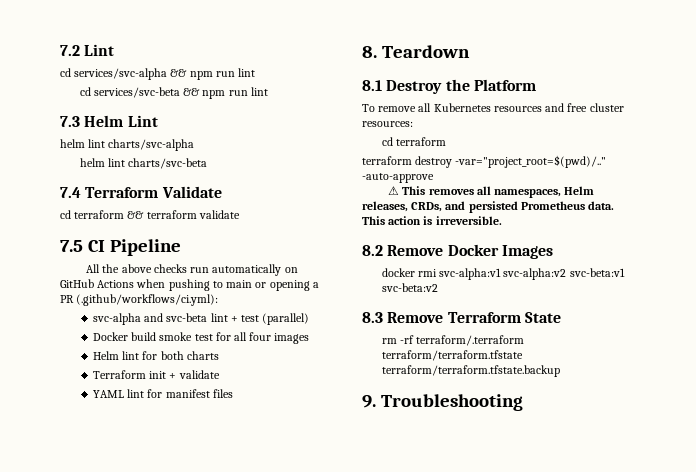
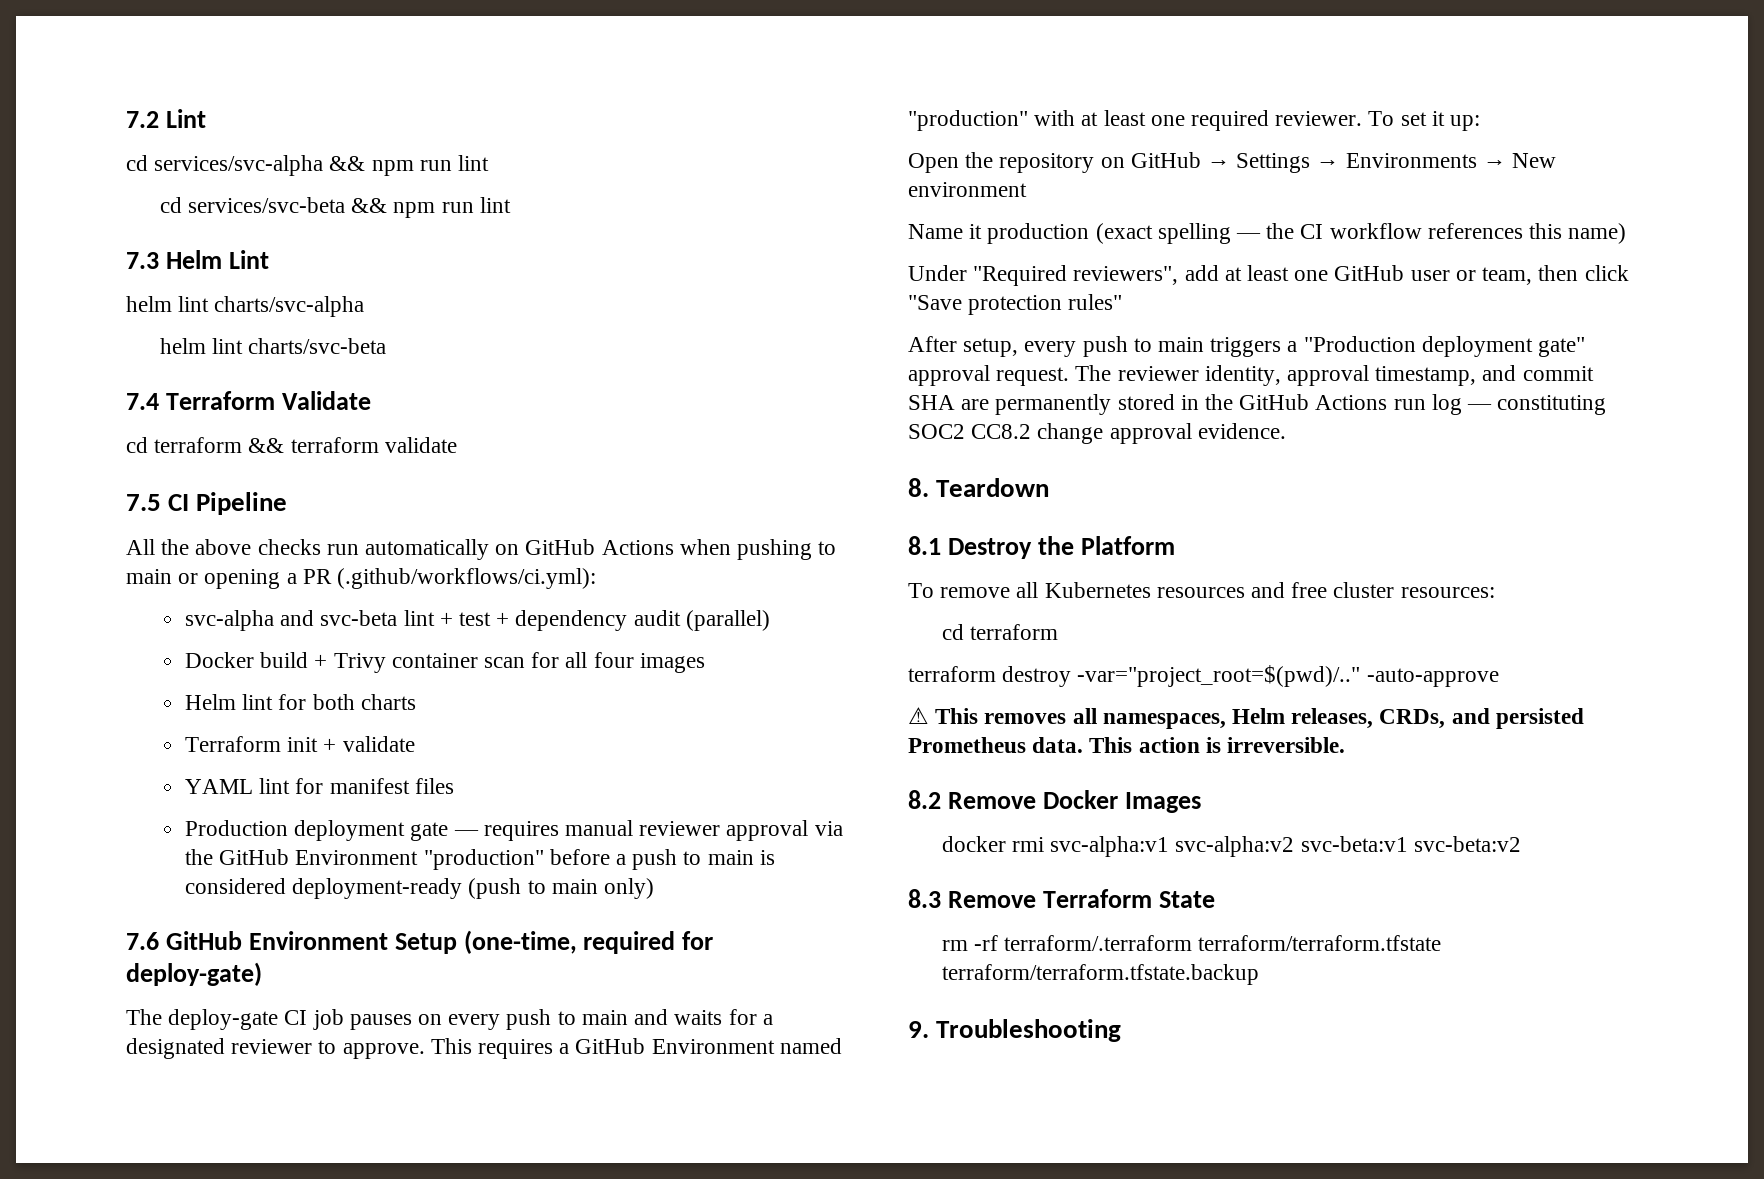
- svc-alpha and svc-beta lint + test (parallel)
+ svc-alpha and svc-beta lint + test + dependency audit (parallel)
- Docker build smoke test for all four images
+ Docker build + Trivy container scan for all four images
+ Production deployment gate — requires manual reviewer approval via the GitHub Environment "production" before a push to main is considered deployment-ready (push to main only)
+ 7.6 GitHub Environment Setup (one-time, required for deploy-gate)
+ The deploy-gate CI job pauses on every push to main and waits for a designated reviewer to approve. This requires a GitHub Environment named "production" with at least one required reviewer. To set it up:
+ Open the repository on GitHub → Settings → Environments → New environment
+ Name it production (exact spelling — the CI workflow references this name)
+ Under "Required reviewers", add at least one GitHub user or team, then click "Save protection rules"
+ After setup, every push to main triggers a "Production deployment gate" approval request. The reviewer identity, approval timestamp, and commit SHA are permanently stored in the GitHub Actions run log — constituting SOC2 CC8.2 change approval evidence.

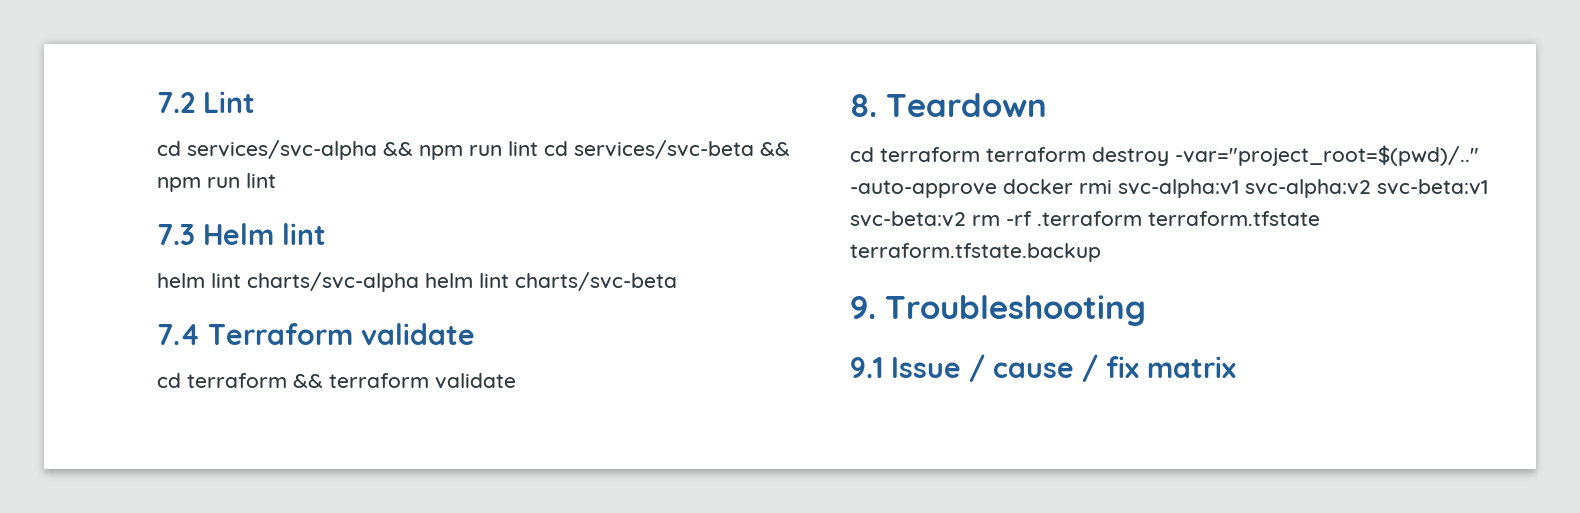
- cd services/svc-alpha && npm run lint
- cd services/svc-beta && npm run lint
+ cd services/svc-alpha && npm run lint cd services/svc-beta && npm run lint
- 7.3 Helm Lint
+ 7.3 Helm lint
- helm lint charts/svc-alpha
- helm lint charts/svc-beta
+ helm lint charts/svc-alpha helm lint charts/svc-beta
- 7.4 Terraform Validate
+ 7.4 Terraform validate
- 7.5 CI Pipeline
- All the above checks run automatically on GitHub Actions when pushing to main or opening a PR (.github/workflows/ci.yml):
- svc-alpha and svc-beta lint + test + dependency audit (parallel)
- Docker build + Trivy container scan for all four images
- Helm lint for both charts
- Terraform init + validate
- YAML lint for manifest files
- Production deployment gate — requires manual reviewer approval via the GitHub Environment "production" before a push to main is considered deployment-ready (push to main only)
- 7.6 GitHub Environment Setup (one-time, required for deploy-gate)
- The deploy-gate CI job pauses on every push to main and waits for a designated reviewer to approve. This requires a GitHub Environment named "production" with at least one required reviewer. To set it up:
- Open the repository on GitHub → Settings → Environments → New environment
- Name it production (exact spelling — the CI workflow references this name)
- Under "Required reviewers", add at least one GitHub user or team, then click "Save protection rules"
- After setup, every push to main triggers a "Production deployment gate" approval request. The reviewer identity, approval timestamp, and commit SHA are permanently stored in the GitHub Actions run log — constituting SOC2 CC8.2 change approval evidence.
  8. Teardown
- 8.1 Destroy the Platform
- To remove all Kubernetes resources and free cluster resources:
- cd terraform
- terraform destroy -var="project_root=$(pwd)/.."
+ cd terraform terraform destroy -var="project_root=$(pwd)/.."
- -auto-approve
- ⚠ This removes all namespaces, Helm releases, CRDs, and persisted Prometheus data. This action is irreversible.
- 8.2 Remove Docker Images
- docker rmi svc-alpha:v1 svc-alpha:v2 svc-beta:v1 svc-beta:v2
- 8.3 Remove Terraform State
- rm -rf terraform/.terraform terraform/terraform.tfstate terraform/terraform.tfstate.backup
+ -auto-approve docker rmi svc-alpha:v1 svc-alpha:v2 svc-beta:v1 svc-beta:v2 rm -rf .terraform terraform.tfstate terraform.tfstate.backup
  9. Troubleshooting
+ 9.1 Issue / cause / fix matrix

